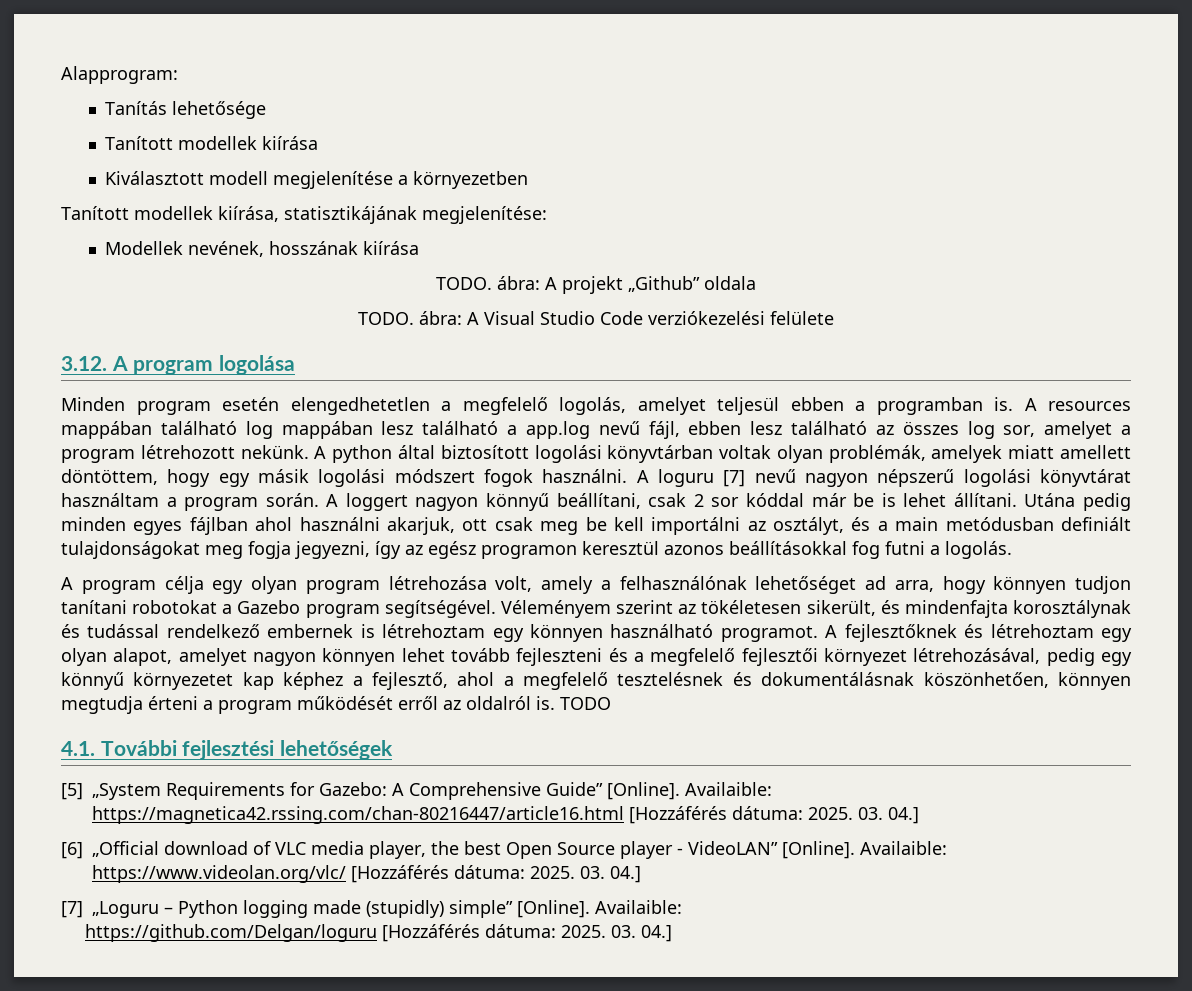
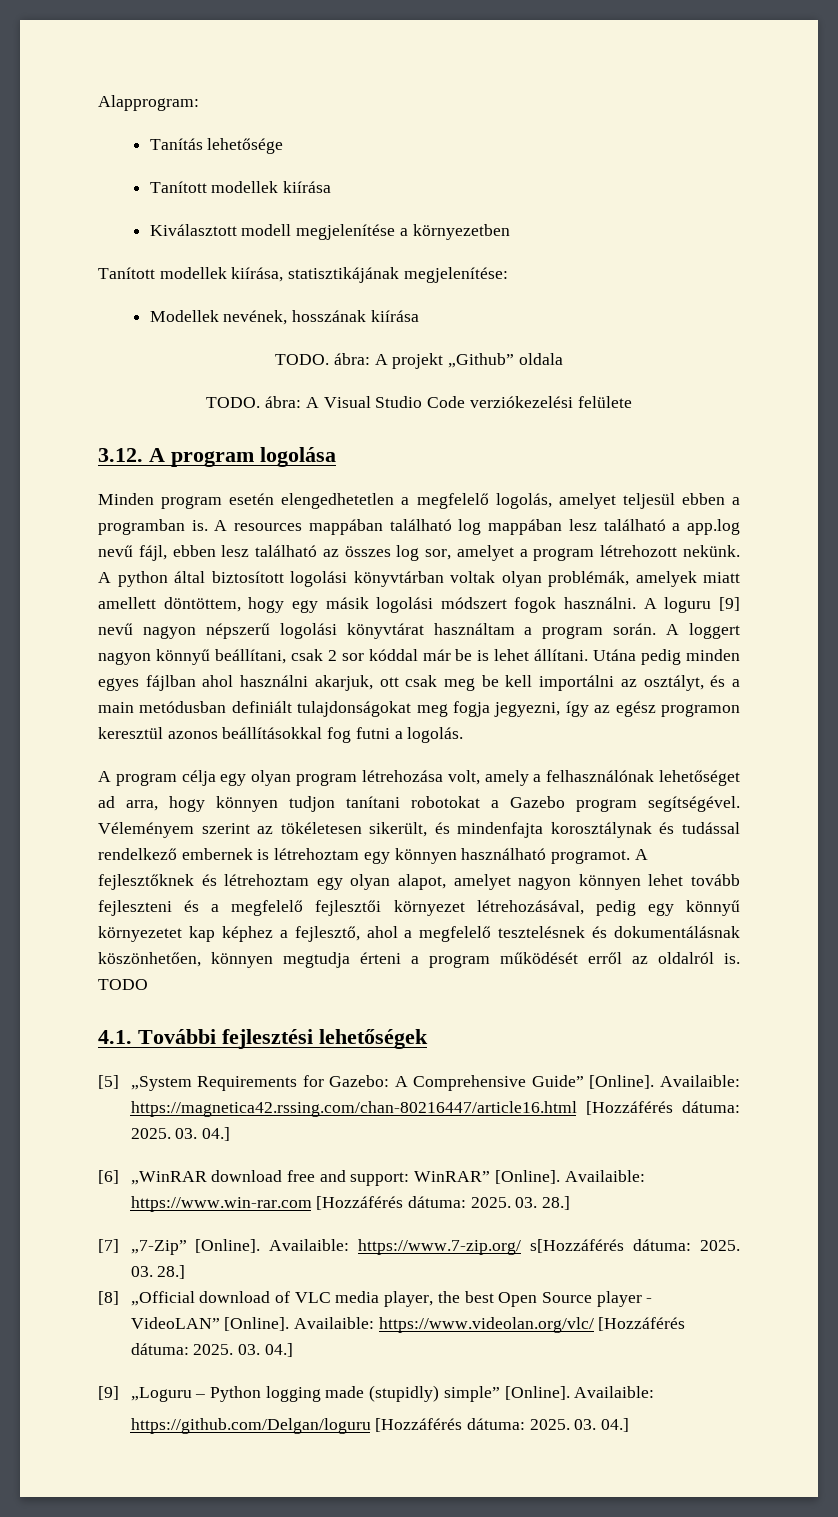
- A loguru [7] nevű nagyon népszerű logolási könyvtárat használtam a program során.
+ A loguru [9] nevű nagyon népszerű logolási könyvtárat használtam a program során.
- [6] „Official download of VLC media player, the best Open Source player - VideoLAN” [Online].
+ [6] „WinRAR download free and support: WinRAR” [Online]. Availaible: https://www.win-rar.com [Hozzáférés dátuma: 2025. 03. 28.]
+ [7] „7-Zip” [Online]. Availaible: https://www.7-zip.org/ s[Hozzáférés dátuma: 2025. 03. 28.]
+ [8] „Official download of VLC media player, the best Open Source player - VideoLAN” [Online].
- [7] „Loguru – Python logging made (stupidly) simple” [Online].
+ [9] „Loguru – Python logging made (stupidly) simple” [Online].

